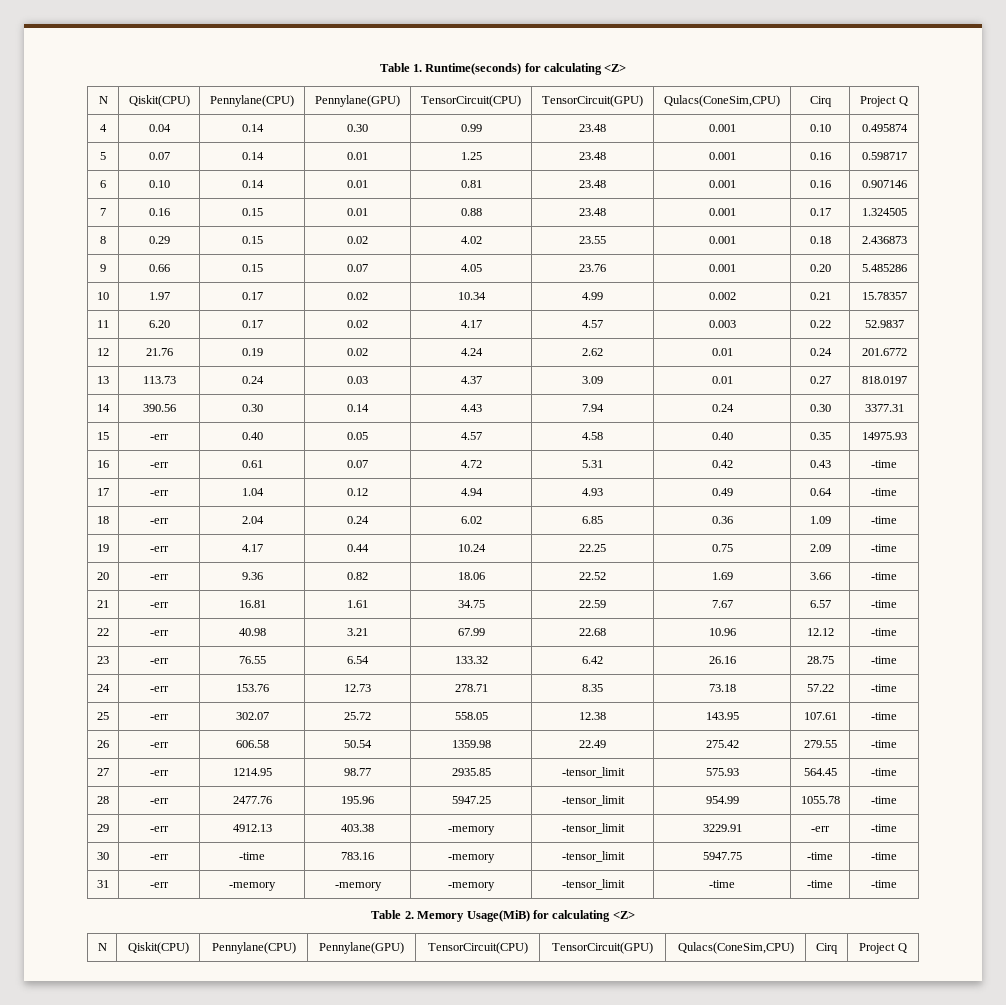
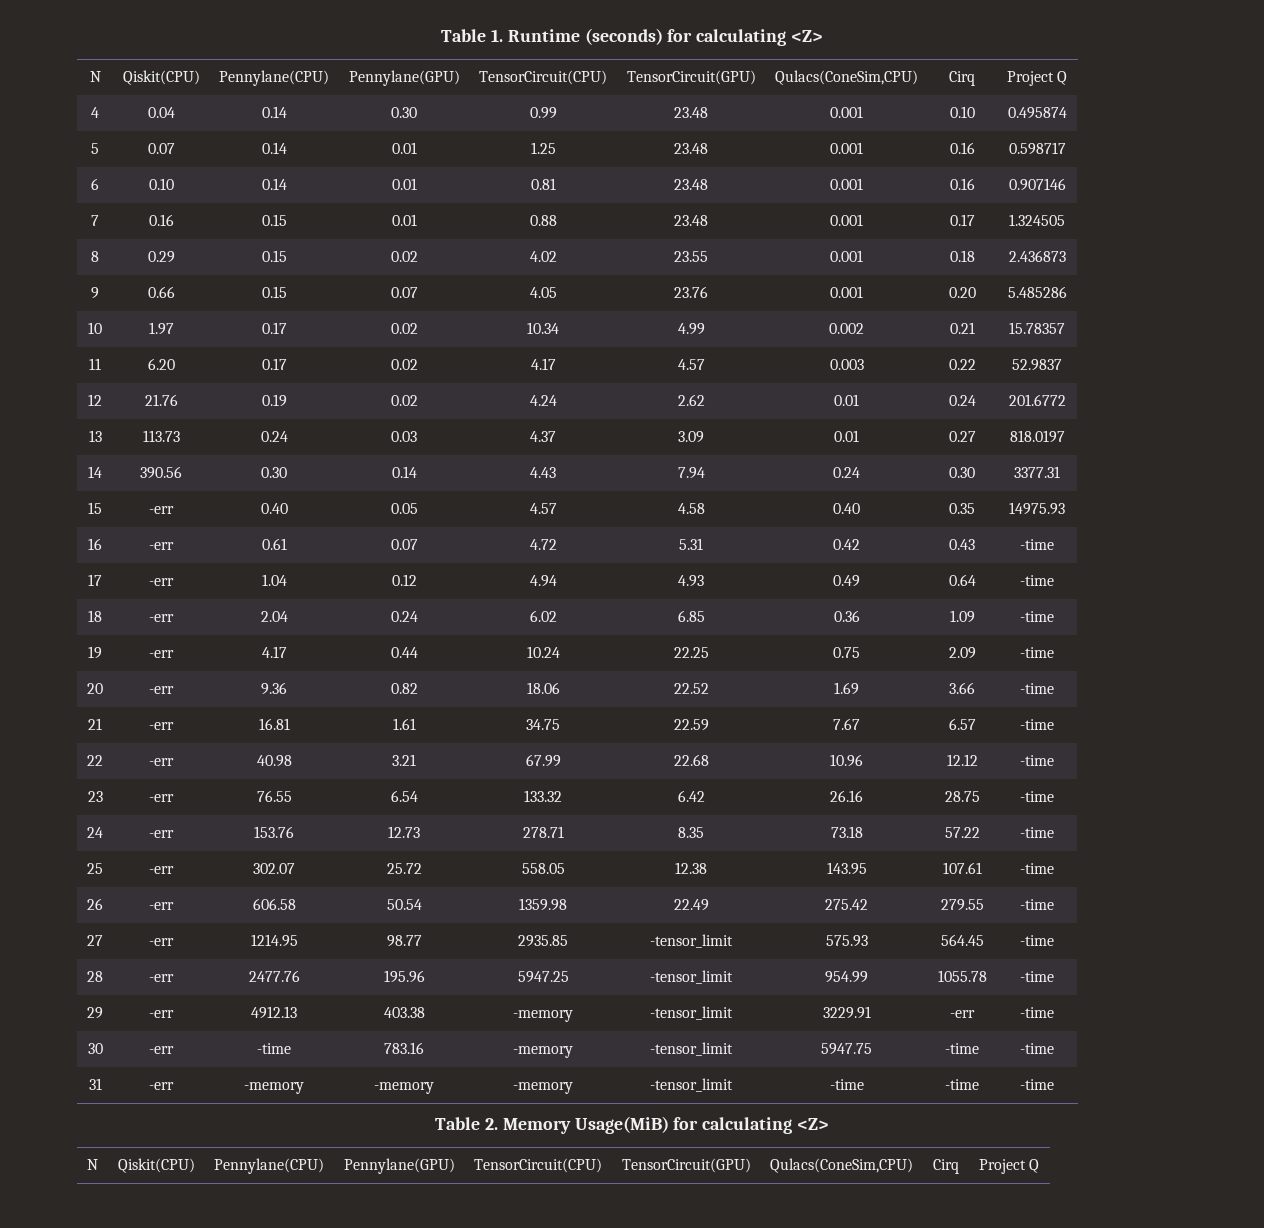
- Table 1. Runtime(seconds) for calculating <Z>
+ Table 1. Runtime (seconds) for calculating <Z>

